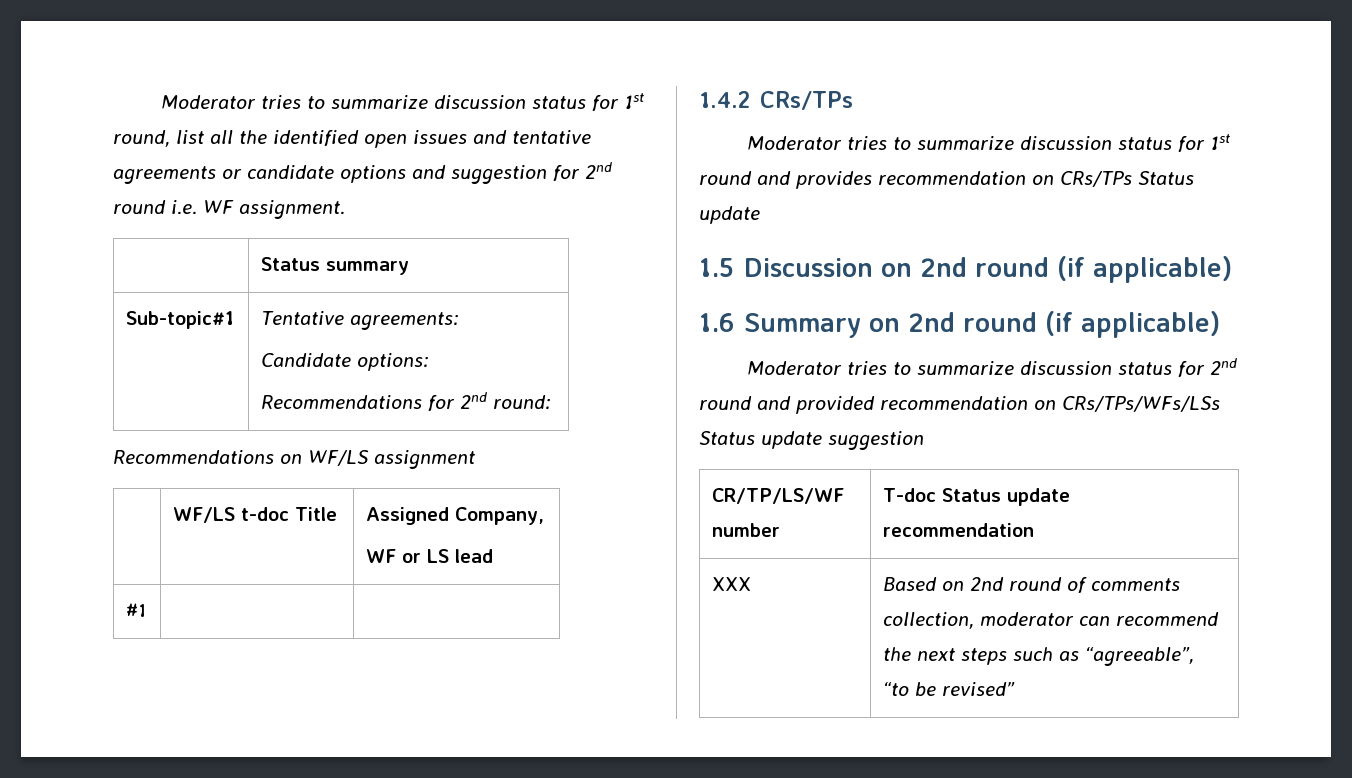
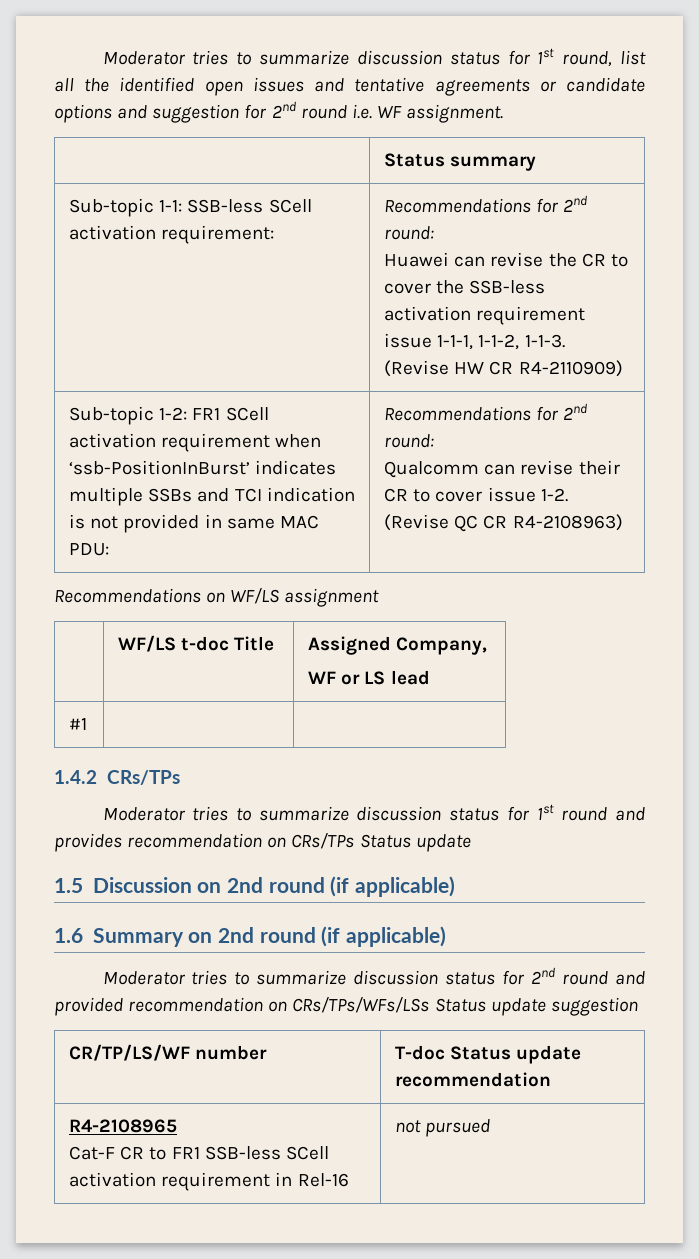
- Sub-topic#1 | Tentative agreements:
- Candidate options:
- Recommendations for 2nd round:
+ Sub-topic 1-1: SSB-less SCell activation requirement: | Recommendations for 2nd round:
+ Huawei can revise the CR to cover the SSB-less activation requirement issue 1-1-1, 1-1-2, 1-1-3. (Revise HW CR R4-2110909)
+ Sub-topic 1-2: FR1 SCell activation requirement when ‘ssb-PositionInBurst’ indicates multiple SSBs and TCI indication is not provided in same MAC PDU: | Recommendations for 2nd round:
+ Qualcomm can revise their CR to cover issue 1-2. (Revise QC CR R4-2108963)
- XXX | Based on 2nd round of comments collection, moderator can recommend the next steps such as “agreeable”, “to be revised”
+ R4-2108965
+ Cat-F CR to FR1 SSB-less SCell activation requirement in Rel-16 | not pursued

